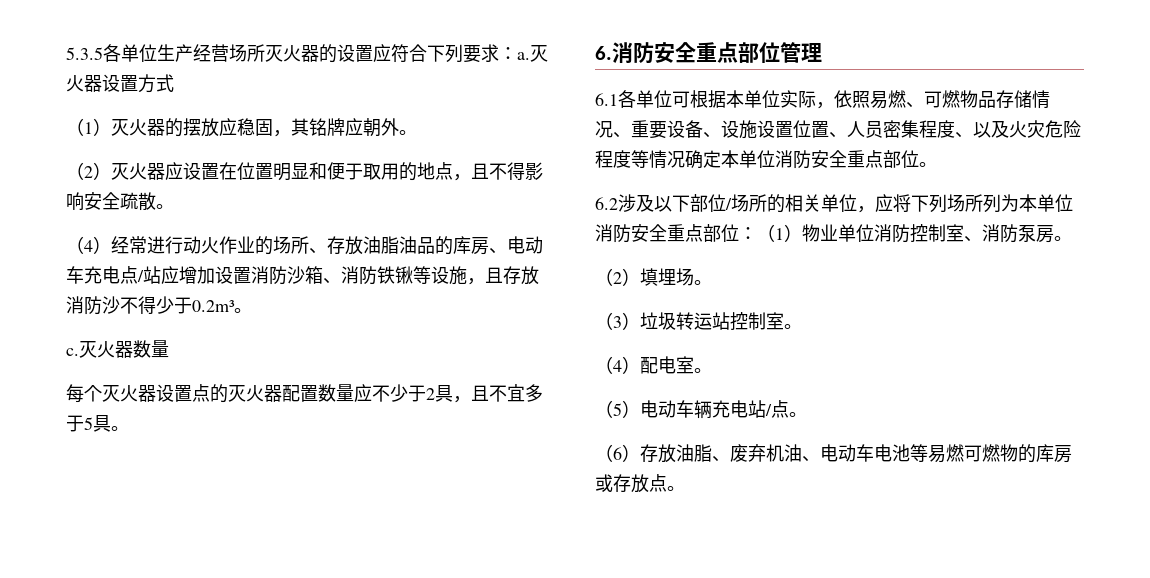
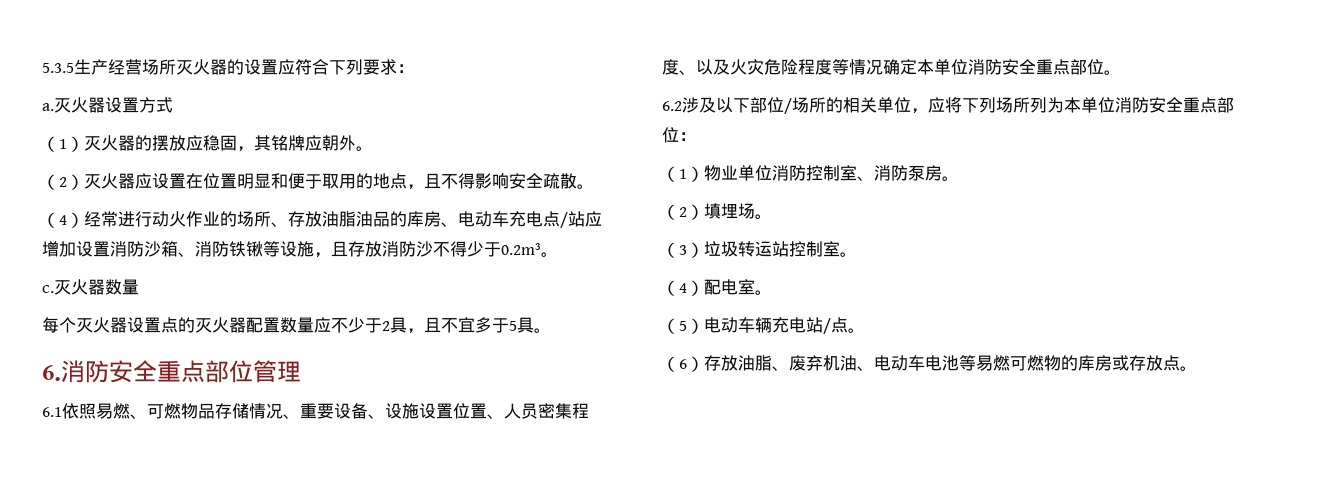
- 5.3.5各单位生产经营场所灭火器的设置应符合下列要求：a.
+ 5.3.5生产经营场所灭火器的设置应符合下列要求：
+ a.
- 6.1各单位可根据本单位实际，依照易燃、可燃物品存储情况、重要设备、设施设置位置、人员密集程度、以及火灾危险程度等情况确定本单位消防安全重点部位。
+ 6.1依照易燃、可燃物品存储情况、重要设备、设施设置位置、人员密集程度、以及火灾危险程度等情况确定本单位消防安全重点部位。
- 6.2涉及以下部位/场所的相关单位，应将下列场所列为本单位消防安全重点部位：（1）物业单位消防控制室、消防泵房。
+ 6.2涉及以下部位/场所的相关单位，应将下列场所列为本单位消防安全重点部位：
+ （1）物业单位消防控制室、消防泵房。

